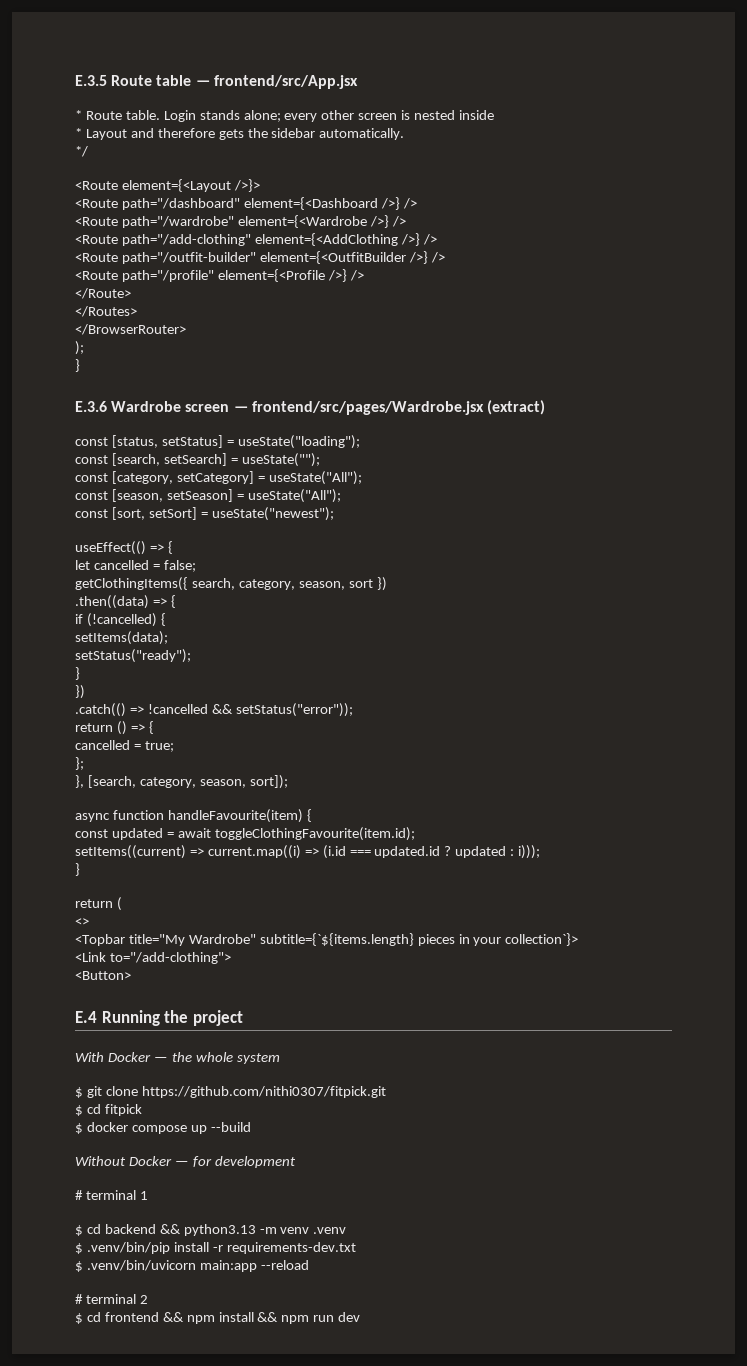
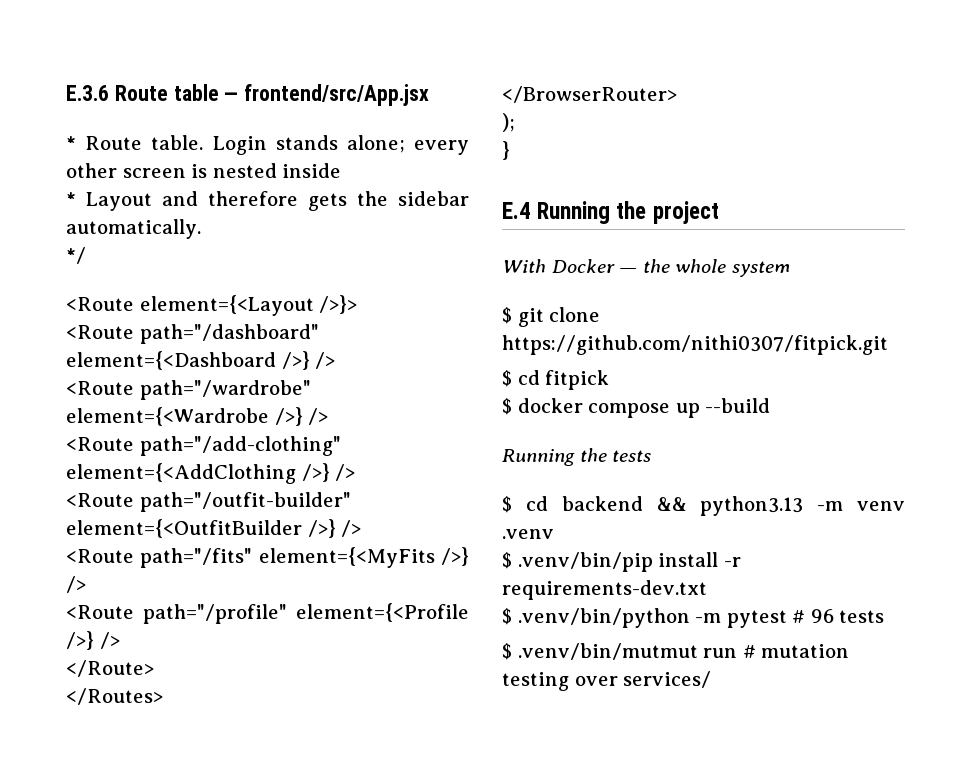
- E.3.5 Route table — frontend/src/App.jsx
+ E.3.6 Route table — frontend/src/App.jsx
+ <Route path="/fits" element={<MyFits />} />
- E.3.6 Wardrobe screen — frontend/src/pages/Wardrobe.jsx (extract)
- const [status, setStatus] = useState("loading");
- const [search, setSearch] = useState("");
- const [category, setCategory] = useState("All");
- const [season, setSeason] = useState("All");
- const [sort, setSort] = useState("newest");
- useEffect(() => {
- let cancelled = false;
- getClothingItems({ search, category, season, sort })
- .then((data) => {
- if (!cancelled) {
- setItems(data);
- setStatus("ready");
- }
- })
- .catch(() => !cancelled && setStatus("error"));
- return () => {
- cancelled = true;
- };
- }, [search, category, season, sort]);
- async function handleFavourite(item) {
- const updated = await toggleClothingFavourite(item.id);
- setItems((current) => current.map((i) => (i.id === updated.id ? updated : i)));
- }
- return (
- <>
- <Topbar title="My Wardrobe" subtitle={`${items.length} pieces in your collection`}>
- <Link to="/add-clothing">
- <Button>
- Without Docker — for development
- # terminal 1
+ Running the tests
- $ .venv/bin/uvicorn main:app --reload
- # terminal 2
- $ cd frontend && npm install && npm run dev
+ $ .venv/bin/python -m pytest # 96 tests
+ $ .venv/bin/mutmut run # mutation testing over services/

